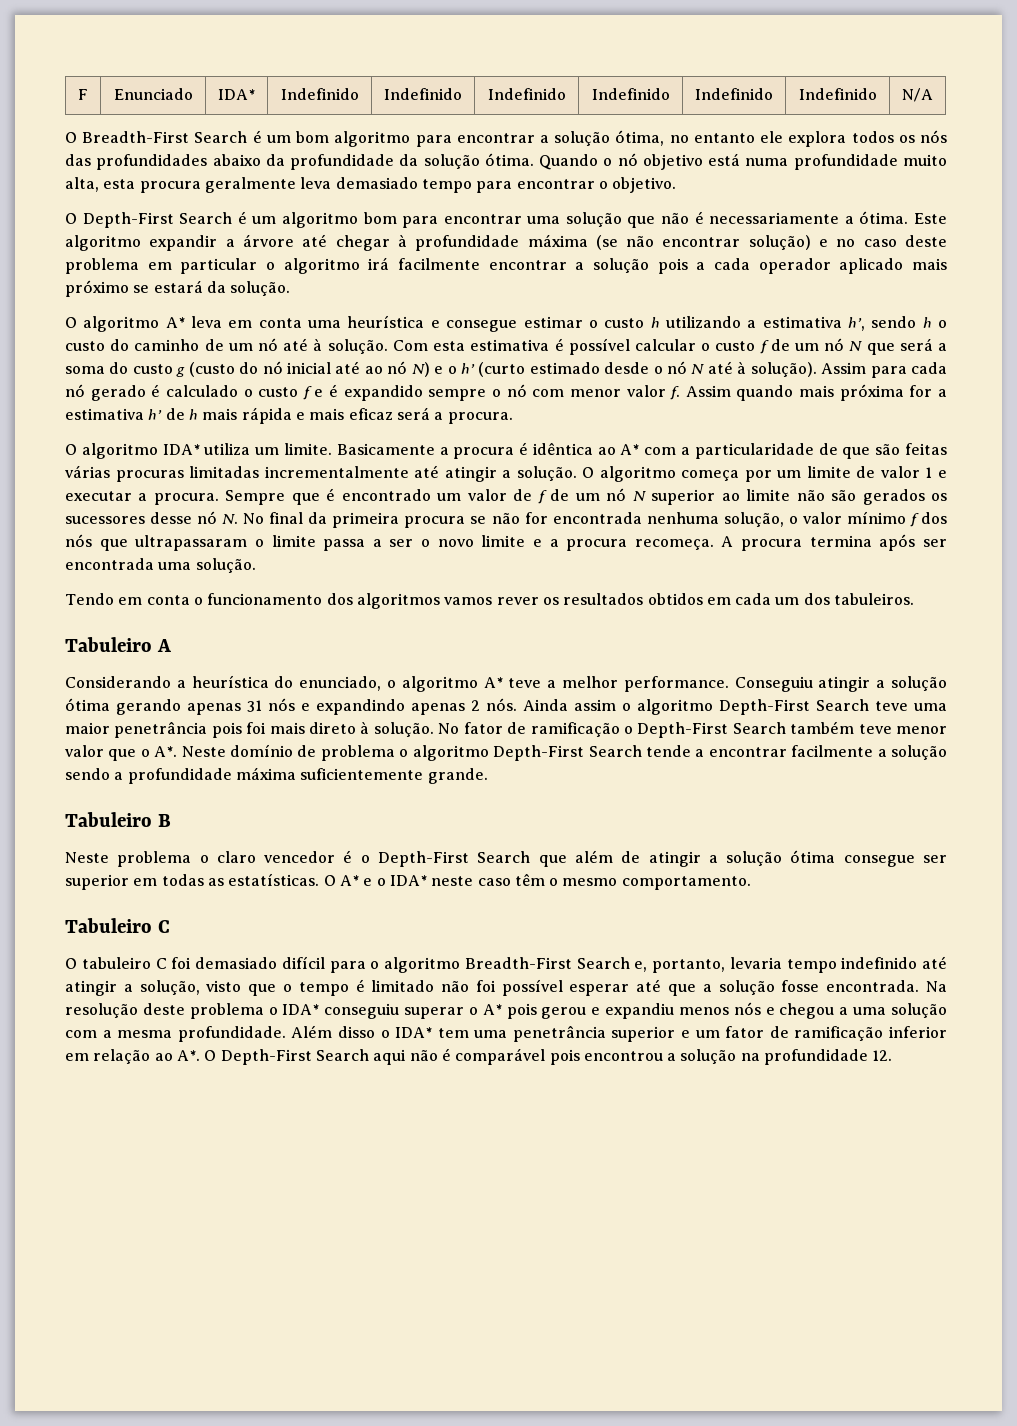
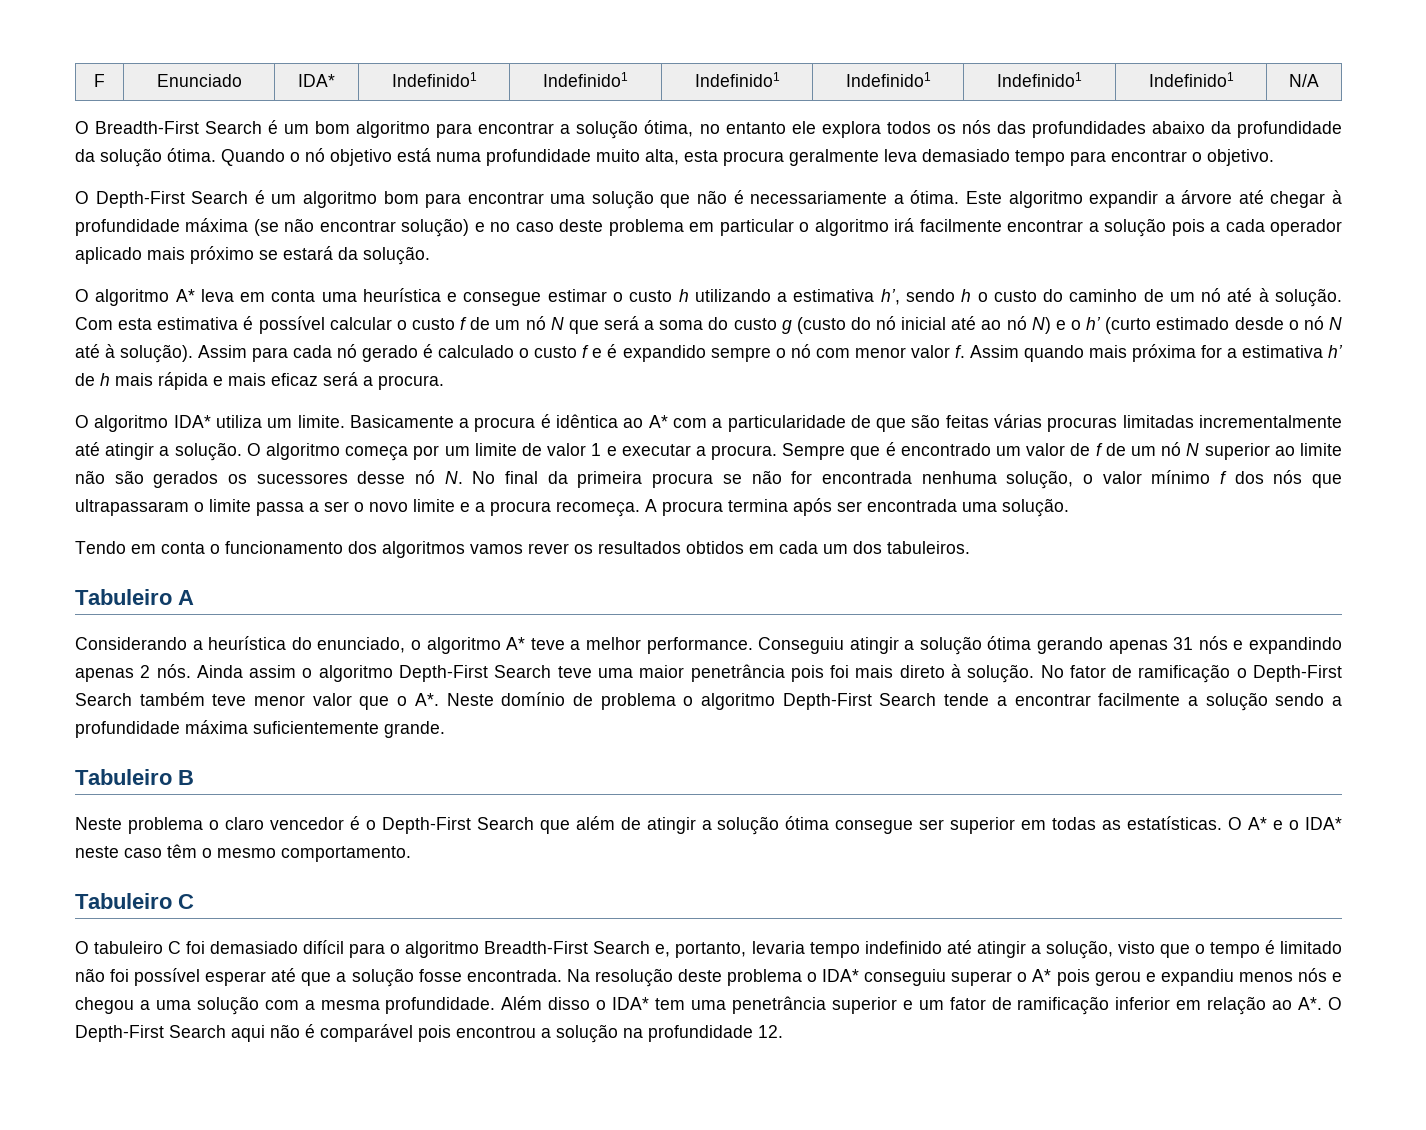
- F | Enunciado | IDA* | Indefinido | Indefinido | Indefinido | Indefinido | Indefinido | Indefinido | N/A
+ F | Enunciado | IDA* | Indefinido1 | Indefinido1 | Indefinido1 | Indefinido1 | Indefinido1 | Indefinido1 | N/A

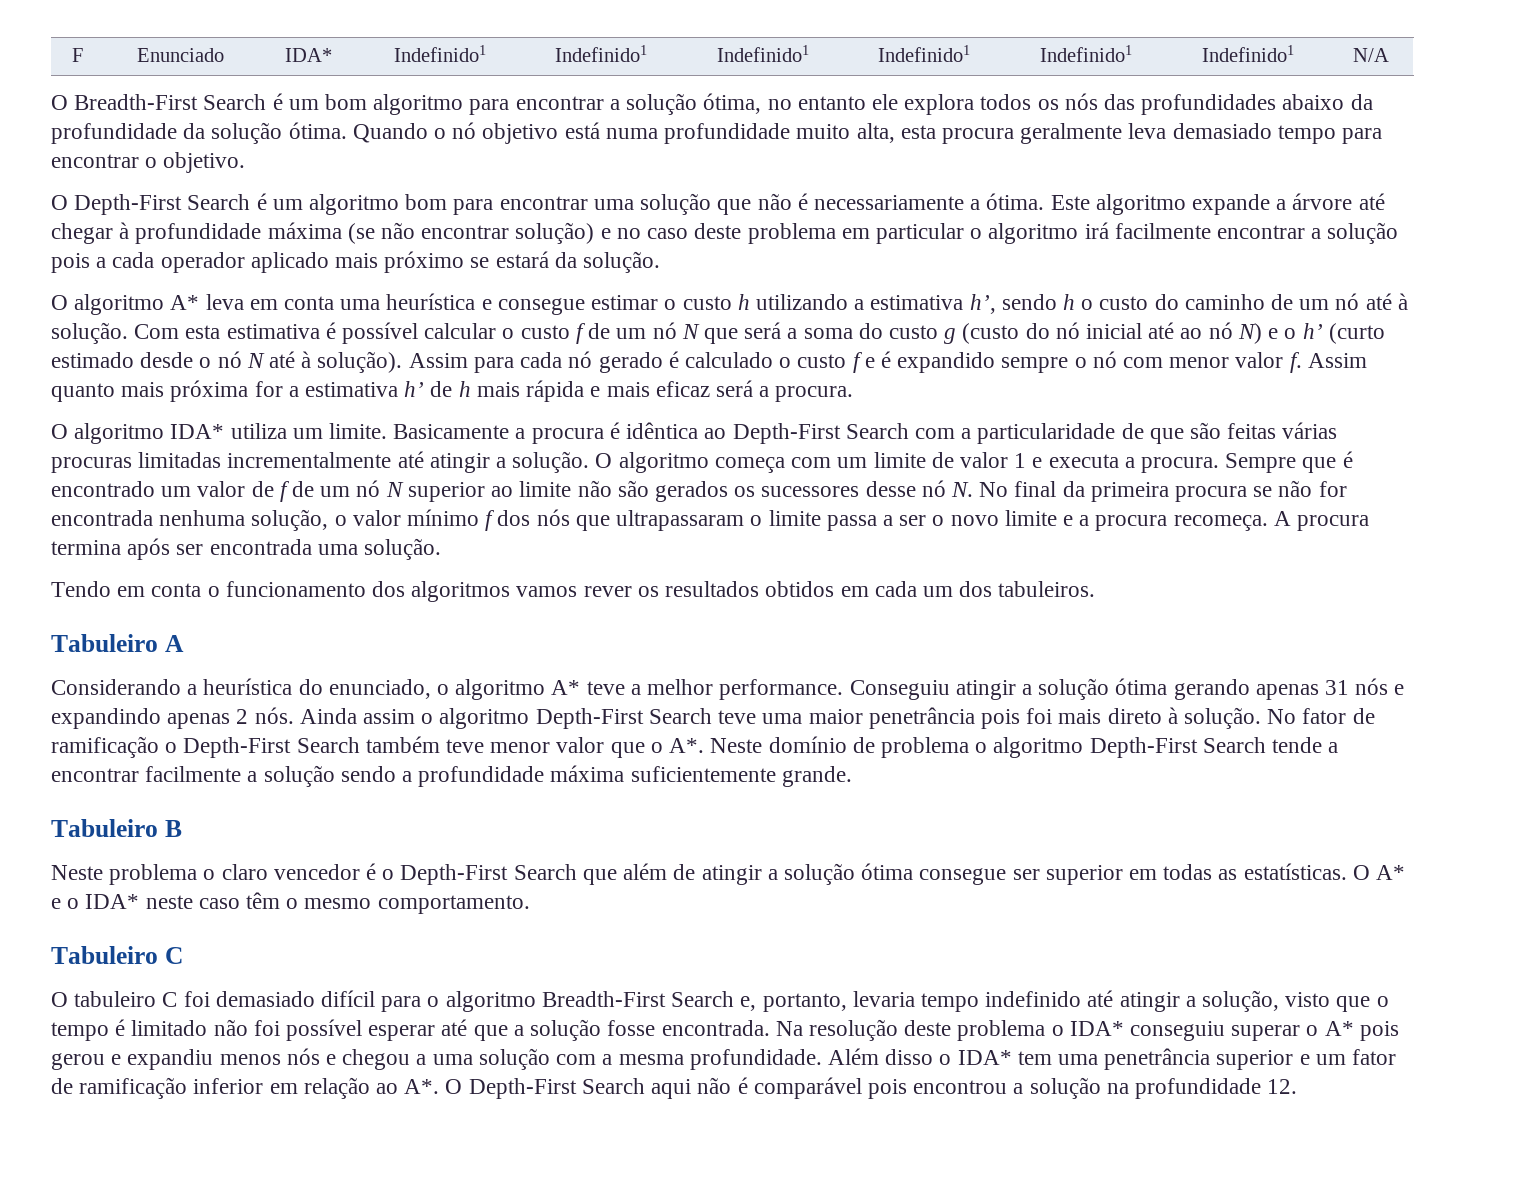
- Este algoritmo expandir a árvore até chegar à profundidade máxima (se não encontrar solução) e no caso deste problema em particular o algoritmo irá facilmente encontrar a solução pois a cada operador aplicado mais próximo se estará da solução.
+ Este algoritmo expande a árvore até chegar à profundidade máxima (se não encontrar solução) e no caso deste problema em particular o algoritmo irá facilmente encontrar a solução pois a cada operador aplicado mais próximo se estará da solução.
- Assim quando mais próxima for a estimativa h’ de h mais rápida e mais eficaz será a procura.
+ Assim quanto mais próxima for a estimativa h’ de h mais rápida e mais eficaz será a procura.
- Basicamente a procura é idêntica ao A* com a particularidade de que são feitas várias procuras limitadas incrementalmente até atingir a solução.
+ Basicamente a procura é idêntica ao Depth-First Search com a particularidade de que são feitas várias procuras limitadas incrementalmente até atingir a solução.
- O algoritmo começa por um limite de valor 1 e executar a procura.
+ O algoritmo começa com um limite de valor 1 e executa a procura.

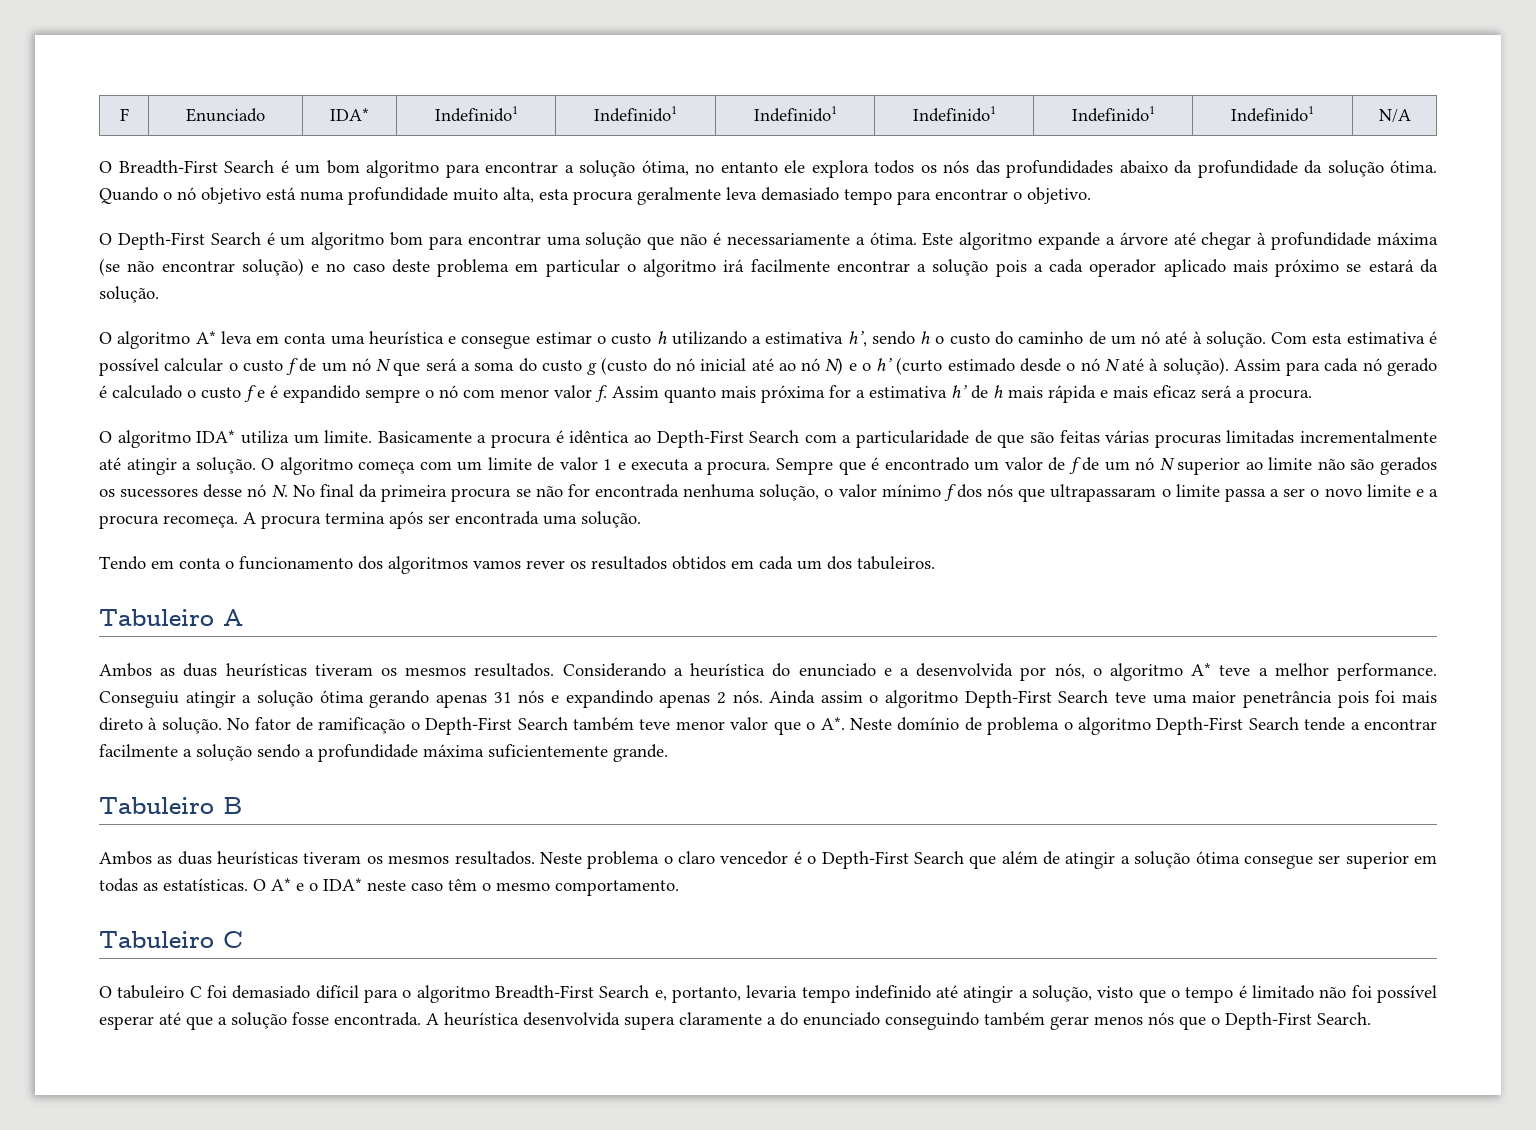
- Considerando a heurística do enunciado, o algoritmo A* teve a melhor performance.
+ Ambos as duas heurísticas tiveram os mesmos resultados. Considerando a heurística do enunciado e a desenvolvida por nós, o algoritmo A* teve a melhor performance.
  Tabuleiro B
- Neste problema o claro vencedor é o Depth-First Search que além de atingir a solução ótima consegue ser superior em todas as estatísticas.
+ Ambos as duas heurísticas tiveram os mesmos resultados. Neste problema o claro vencedor é o Depth-First Search que além de atingir a solução ótima consegue ser superior em todas as estatísticas.
- Na resolução deste problema o IDA* conseguiu superar o A* pois gerou e expandiu menos nós e chegou a uma solução com a mesma profundidade. Além disso o IDA* tem uma penetrância superior e um fator de ramificação inferior em relação ao A*. O Depth-First Search aqui não é comparável pois encontrou a solução na profundidade 12.
+ A heurística desenvolvida supera claramente a do enunciado conseguindo também gerar menos nós que o Depth-First Search.

